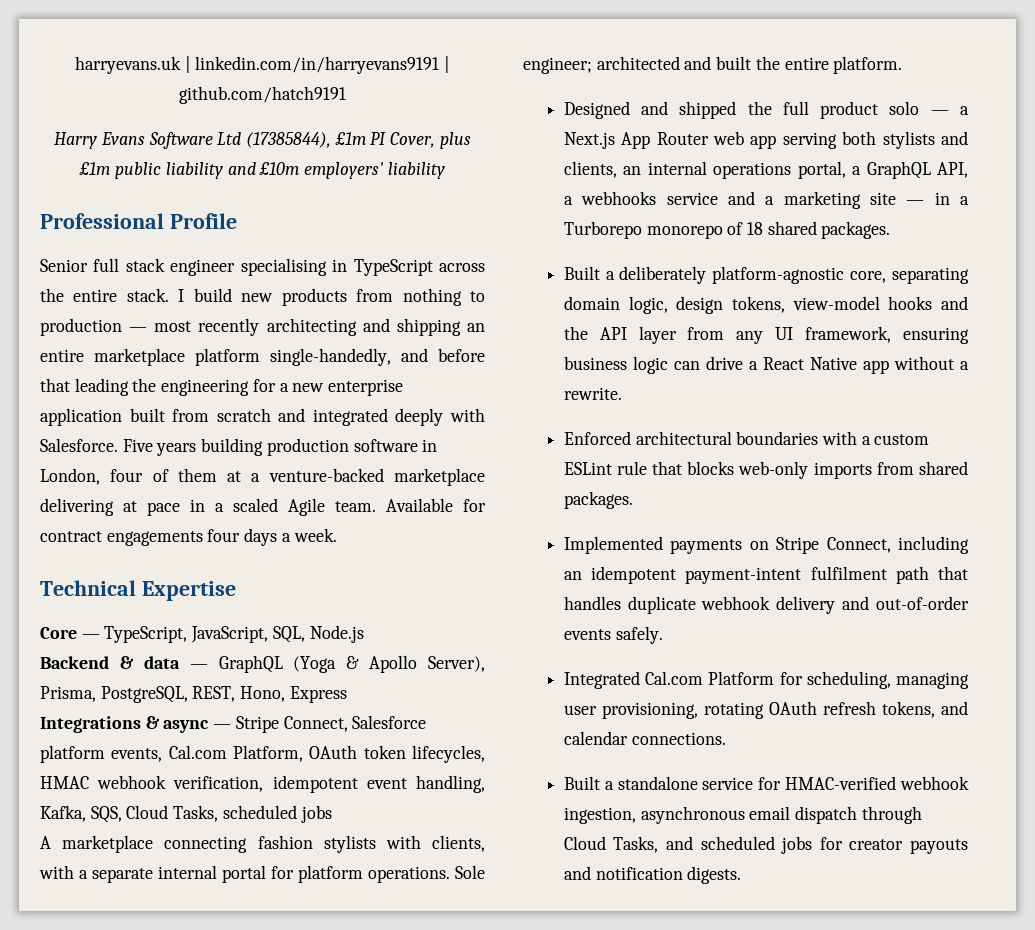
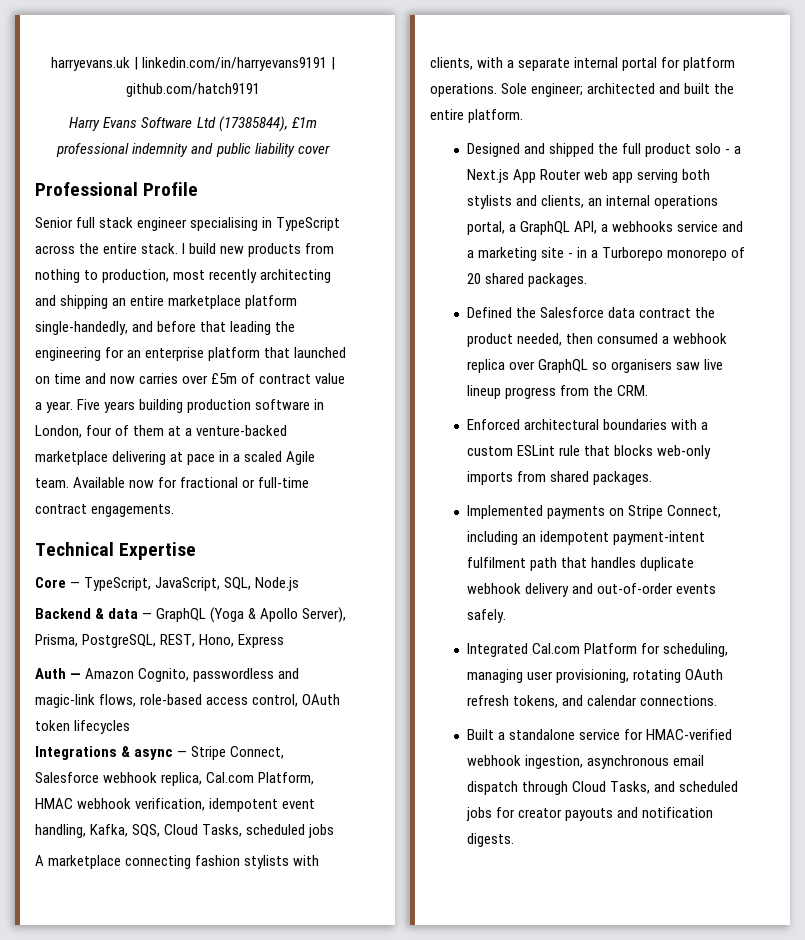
- Harry Evans Software Ltd (17385844), £1m PI Cover, plus £1m public liability and £10m employers' liability
+ Harry Evans Software Ltd (17385844), £1m professional indemnity and public liability cover
- I build new products from nothing to production — most recently architecting and shipping an entire marketplace platform single-handedly, and before that leading the engineering for a new enterprise application built from scratch and integrated deeply with Salesforce.
+ I build new products from nothing to production, most recently architecting and shipping an entire marketplace platform single-handedly, and before that leading the engineering for an enterprise platform that launched on time and now carries over £5m of contract value a year.
- Available for contract engagements four days a week.
+ Available now for fractional or full-time contract engagements.
+ Auth — Amazon Cognito, passwordless and magic-link flows, role-based access control, OAuth token lifecycles
- Integrations & async — Stripe Connect, Salesforce platform events, Cal.com Platform, OAuth token lifecycles, HMAC webhook verification, idempotent event handling, Kafka, SQS, Cloud Tasks, scheduled jobs
+ Integrations & async — Stripe Connect, Salesforce webhook replica, Cal.com Platform, HMAC webhook verification, idempotent event handling, Kafka, SQS, Cloud Tasks, scheduled jobs
- Designed and shipped the full product solo — a Next.js App Router web app serving both stylists and clients, an internal operations portal, a GraphQL API, a webhooks service and a marketing site — in a Turborepo monorepo of 18 shared packages.
- Built a deliberately platform-agnostic core, separating domain logic, design tokens, view-model hooks and the API layer from any UI framework, ensuring business logic can drive a React Native app without a rewrite.
+ Designed and shipped the full product solo - a Next.js App Router web app serving both stylists and clients, an internal operations portal, a GraphQL API, a webhooks service and a marketing site - in a Turborepo monorepo of 20 shared packages.
+ Defined the Salesforce data contract the product needed, then consumed a webhook replica over GraphQL so organisers saw live lineup progress from the CRM.

